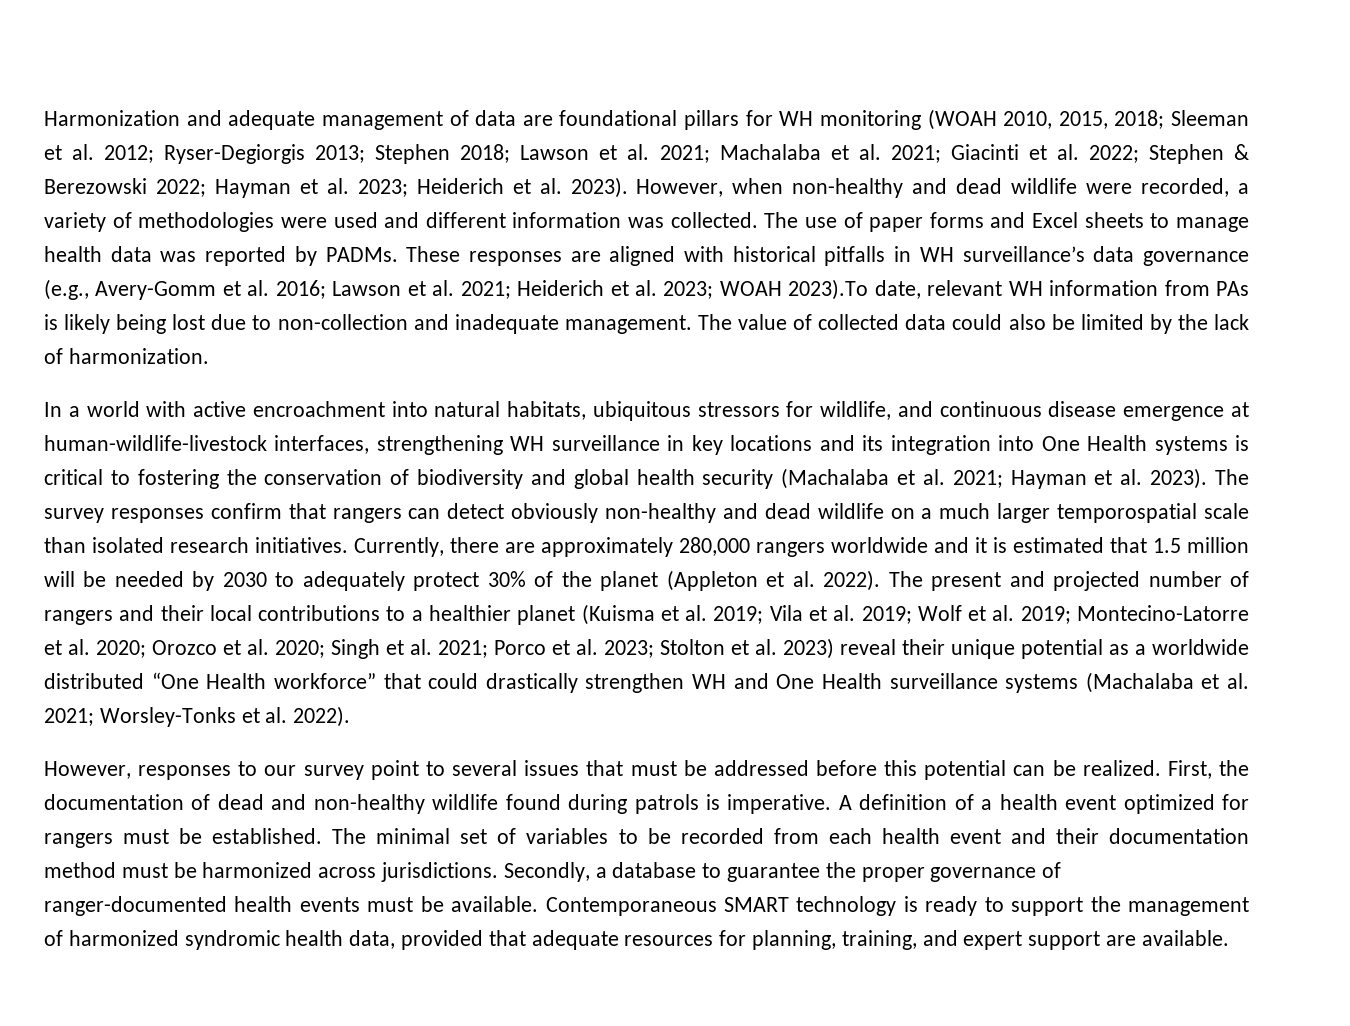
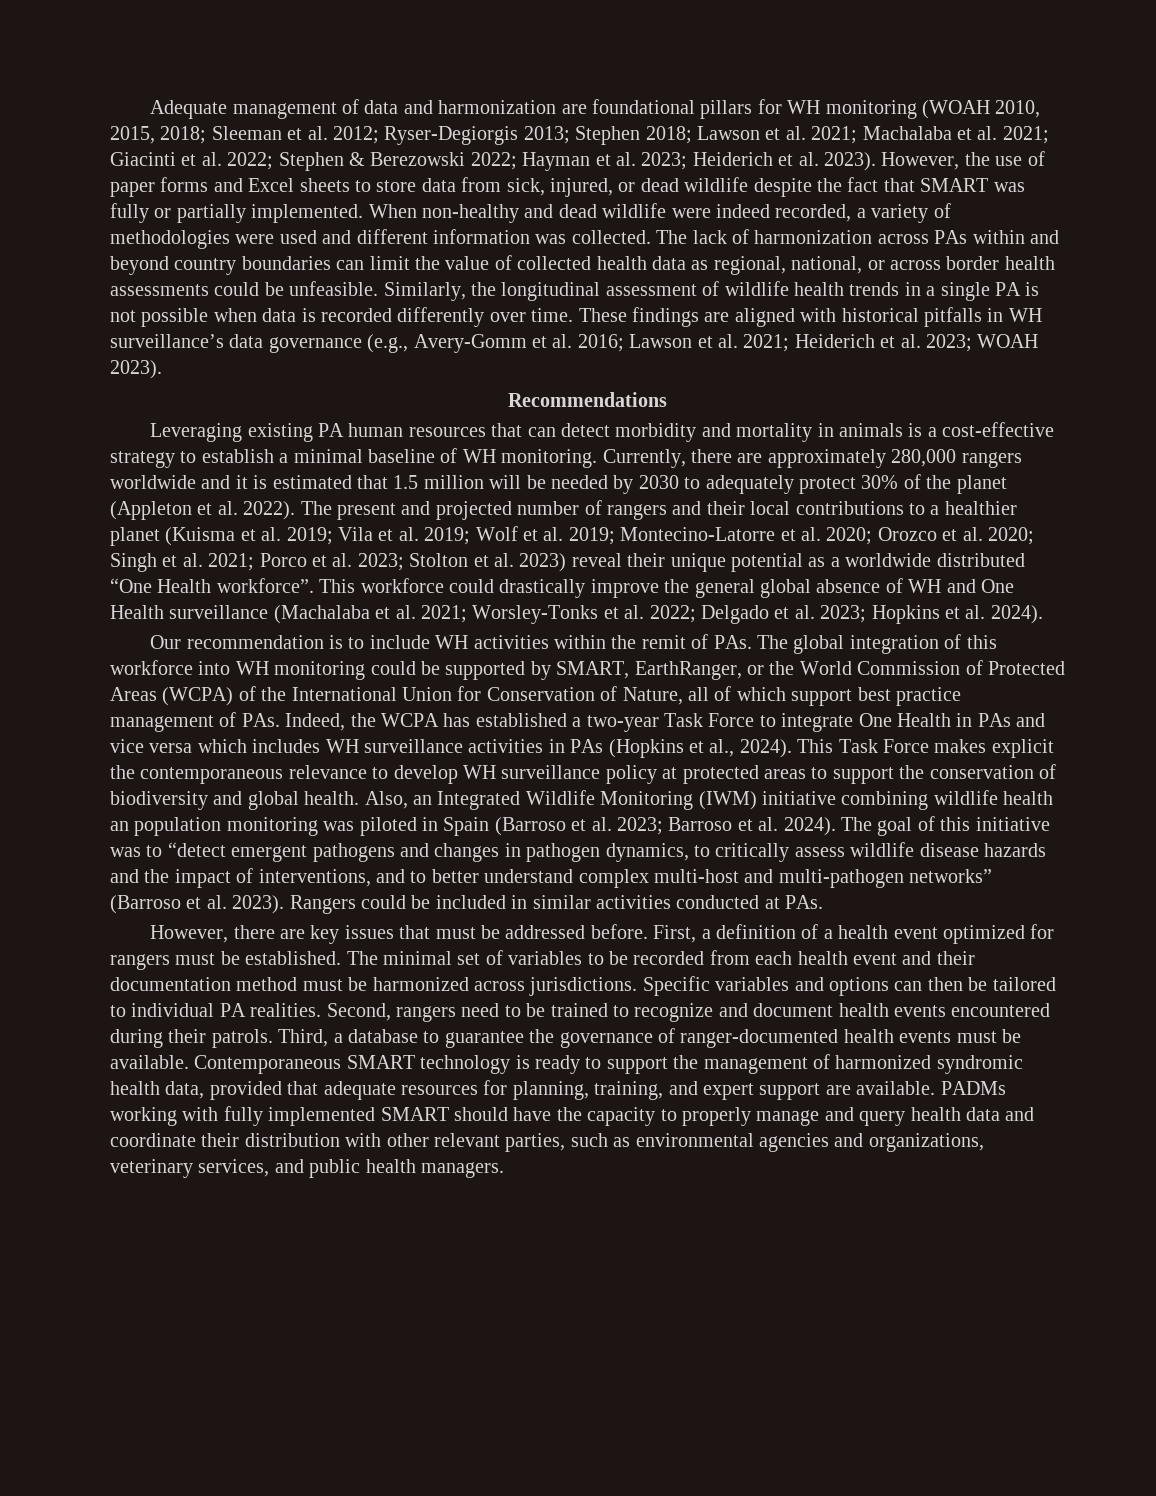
- Harmonization and adequate management of data are foundational pillars for WH monitoring (WOAH 2010, 2015, 2018; Sleeman et al. 2012; Ryser-Degiorgis 2013; Stephen 2018; Lawson et al. 2021; Machalaba et al. 2021; Giacinti et al. 2022; Stephen & Berezowski 2022; Hayman et al. 2023; Heiderich et al. 2023).
+ Adequate management of data and harmonization are foundational pillars for WH monitoring (WOAH 2010, 2015, 2018; Sleeman et al. 2012; Ryser-Degiorgis 2013; Stephen 2018; Lawson et al. 2021; Machalaba et al. 2021; Giacinti et al. 2022; Stephen & Berezowski 2022; Hayman et al. 2023; Heiderich et al. 2023).
- However, when non-healthy and dead wildlife were recorded, a variety of methodologies were used and different information was collected.
+ However, the use of paper forms and Excel sheets to store data from sick, injured, or dead wildlife despite the fact that SMART was fully or partially implemented. When non-healthy and dead wildlife were indeed recorded, a variety of methodologies were used and different information was collected.
- The use of paper forms and Excel sheets to manage health data was reported by PADMs. These responses are aligned with historical pitfalls in WH surveillance’s data governance (e.g., Avery-Gomm et al. 2016; Lawson et al. 2021; Heiderich et al. 2023; WOAH 2023).To date, relevant WH information from PAs is likely being lost due to non-collection and inadequate management. The value of collected data could also be limited by the lack of harmonization.
- In a world with active encroachment into natural habitats, ubiquitous stressors for wildlife, and continuous disease emergence at human-wildlife-livestock interfaces, strengthening WH surveillance in key locations and its integration into One Health systems is critical to fostering the conservation of biodiversity and global health security (Machalaba et al. 2021; Hayman et al. 2023). The survey responses confirm that rangers can detect obviously non-healthy and dead wildlife on a much larger temporospatial scale than isolated research initiatives.
+ The lack of harmonization across PAs within and beyond country boundaries can limit the value of collected health data as regional, national, or across border health assessments could be unfeasible. Similarly, the longitudinal assessment of wildlife health trends in a single PA is not possible when data is recorded differently over time. These findings are aligned with historical pitfalls in WH surveillance’s data governance (e.g., Avery-Gomm et al. 2016; Lawson et al. 2021; Heiderich et al. 2023; WOAH 2023).
+ Recommendations
+ Leveraging existing PA human resources that can detect morbidity and mortality in animals is a cost-effective strategy to establish a minimal baseline of WH monitoring.
- Stolton et al. 2023) reveal their unique potential as a worldwide distributed “One Health workforce” that could drastically strengthen WH and One Health surveillance systems (Machalaba et al. 2021;
+ Stolton et al. 2023) reveal their unique potential as a worldwide distributed “One Health workforce”. This workforce could drastically improve the general global absence of WH and One Health surveillance (Machalaba et al. 2021;
- Worsley-Tonks et al. 2022).
- However, responses to our survey point to several issues that must be addressed before this potential can be realized. First, the documentation of dead and non-healthy wildlife found during patrols is imperative. A definition of a health event optimized for rangers must be established.
+ Worsley-Tonks et al. 2022; Delgado et al. 2023; Hopkins et al. 2024).
+ Our recommendation is to include WH activities within the remit of PAs. The global integration of this workforce into WH monitoring could be supported by SMART, EarthRanger, or the World Commission of Protected Areas (WCPA) of the International Union for Conservation of Nature, all of which support best practice management of PAs. Indeed, the WCPA has established a two-year Task Force to integrate One Health in PAs and vice versa which includes WH surveillance activities in PAs (Hopkins et al., 2024). This Task Force makes explicit the contemporaneous relevance to develop WH surveillance policy at protected areas to support the conservation of biodiversity and global health. Also, an Integrated Wildlife Monitoring (IWM) initiative combining wildlife health an population monitoring was piloted in Spain (Barroso et al. 2023; Barroso et al. 2024). The goal of this initiative was to “detect emergent pathogens and changes in pathogen dynamics, to critically assess wildlife disease hazards and the impact of interventions, and to better understand complex multi-host and multi-pathogen networks” (Barroso et al. 2023). Rangers could be included in similar activities conducted at PAs.
+ However, there are key issues that must be addressed before. First, a definition of a health event optimized for rangers must be established.
- Secondly, a database to guarantee the proper governance of ranger-documented health events must be available.
+ Specific variables and options can then be tailored to individual PA realities. Second, rangers need to be trained to recognize and document health events encountered during their patrols. Third, a database to guarantee the governance of ranger-documented health events must be available.
+ PADMs working with fully implemented SMART should have the capacity to properly manage and query health data and coordinate their distribution with other relevant parties, such as environmental agencies and organizations, veterinary services, and public health managers.

